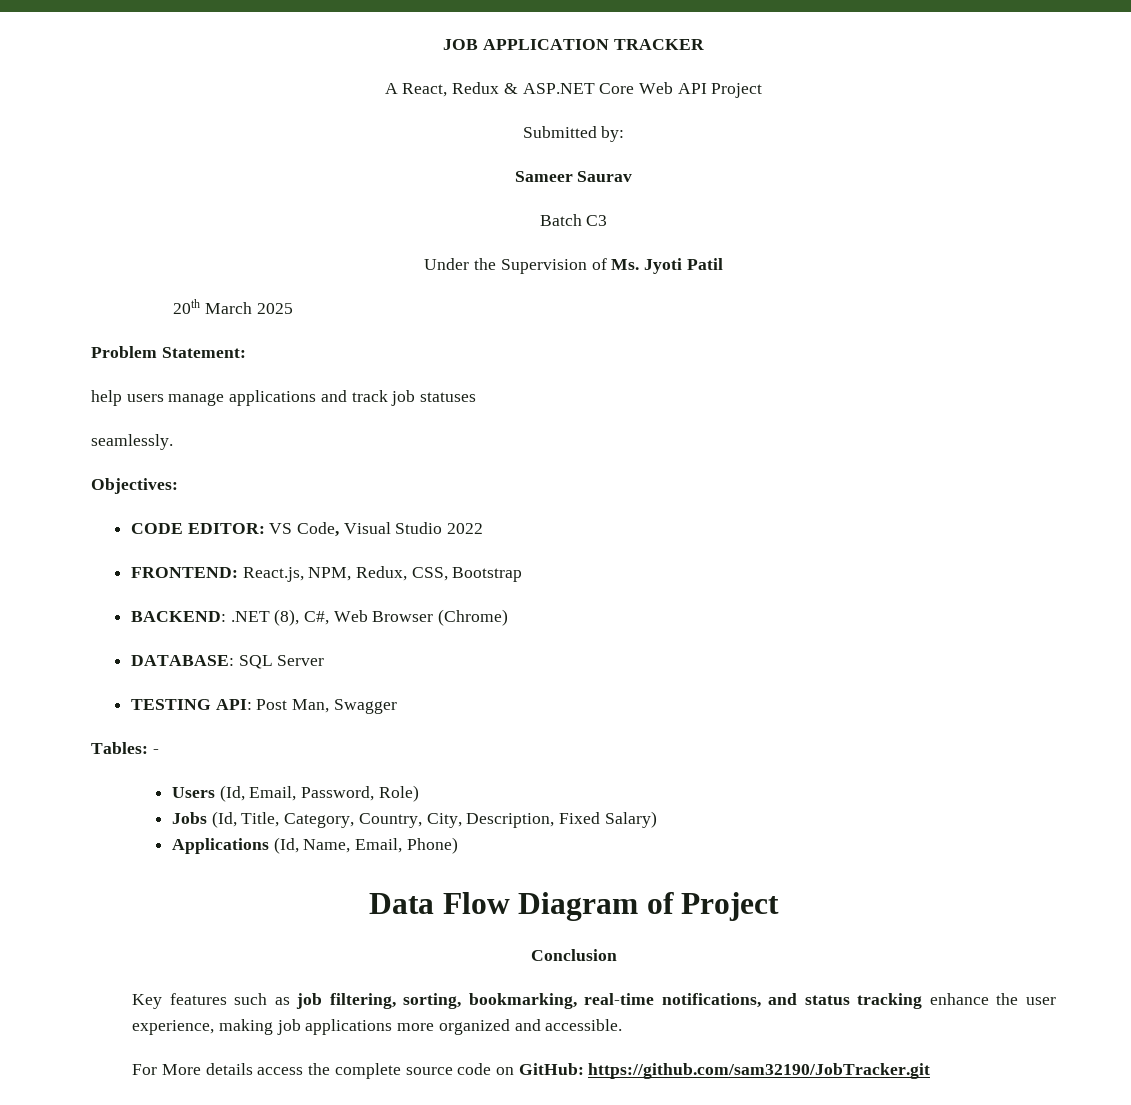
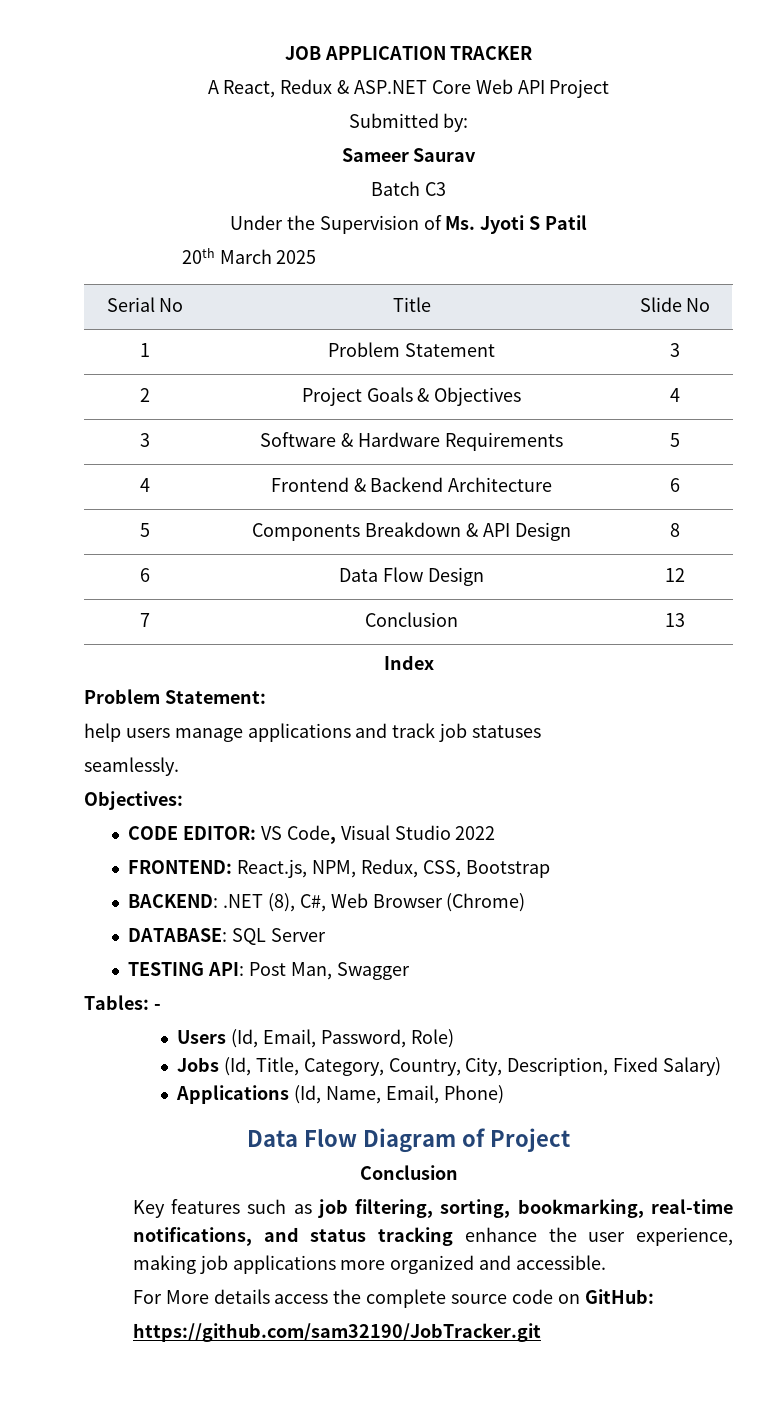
- Under the Supervision of Ms. Jyoti Patil
+ Under the Supervision of Ms. Jyoti S Patil
+ Serial No | Title | Slide No
+ 1 | Problem Statement | 3
+ 2 | Project Goals & Objectives | 4
+ 3 | Software & Hardware Requirements | 5
+ 4 | Frontend & Backend Architecture | 6
+ 5 | Components Breakdown & API Design | 8
+ 6 | Data Flow Design | 12
+ 7 | Conclusion | 13
+ Index
- For More details access the complete source code on GitHub: https://github.com/sam32190/JobTracker.git
+ For More details access the complete source code on GitHub:
+ https://github.com/sam32190/JobTracker.git

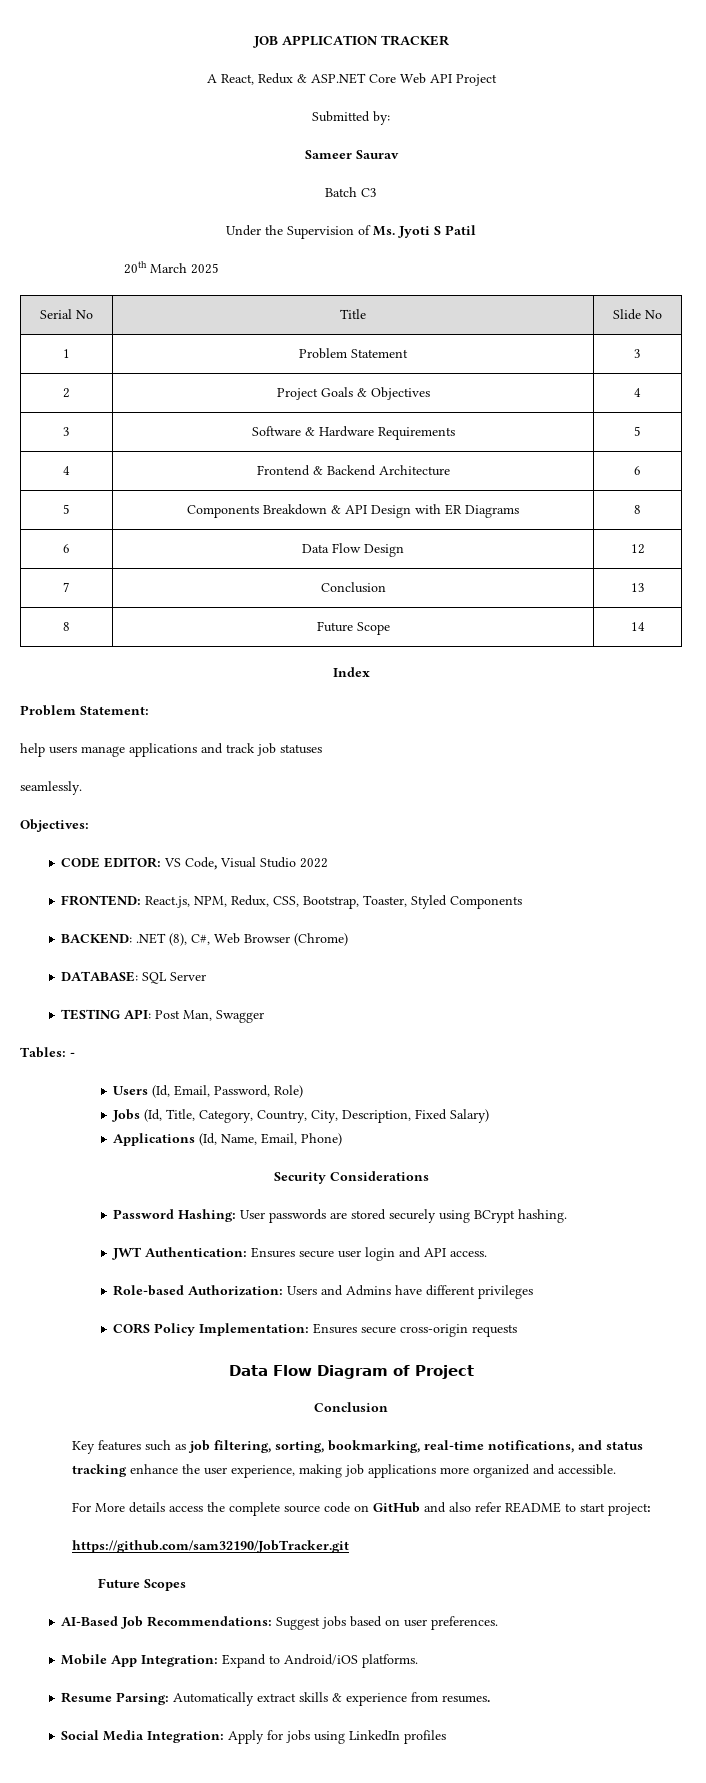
- 5 | Components Breakdown & API Design | 8
+ 5 | Components Breakdown & API Design with ER Diagrams | 8
+ 8 | Future Scope | 14
- FRONTEND: React.js, NPM, Redux, CSS, Bootstrap
+ FRONTEND: React.js, NPM, Redux, CSS, Bootstrap, Toaster, Styled Components
+ Security Considerations
+ Password Hashing: User passwords are stored securely using BCrypt hashing.
+ JWT Authentication: Ensures secure user login and API access.
+ Role-based Authorization: Users and Admins have different privileges
+ CORS Policy Implementation: Ensures secure cross-origin requests
- For More details access the complete source code on GitHub:
+ For More details access the complete source code on GitHub and also refer README to start project:
  https://github.com/sam32190/JobTracker.git
+ Future Scopes
+ AI-Based Job Recommendations: Suggest jobs based on user preferences.
+ Mobile App Integration: Expand to Android/iOS platforms.
+ Resume Parsing: Automatically extract skills & experience from resumes.
+ Social Media Integration: Apply for jobs using LinkedIn profiles

